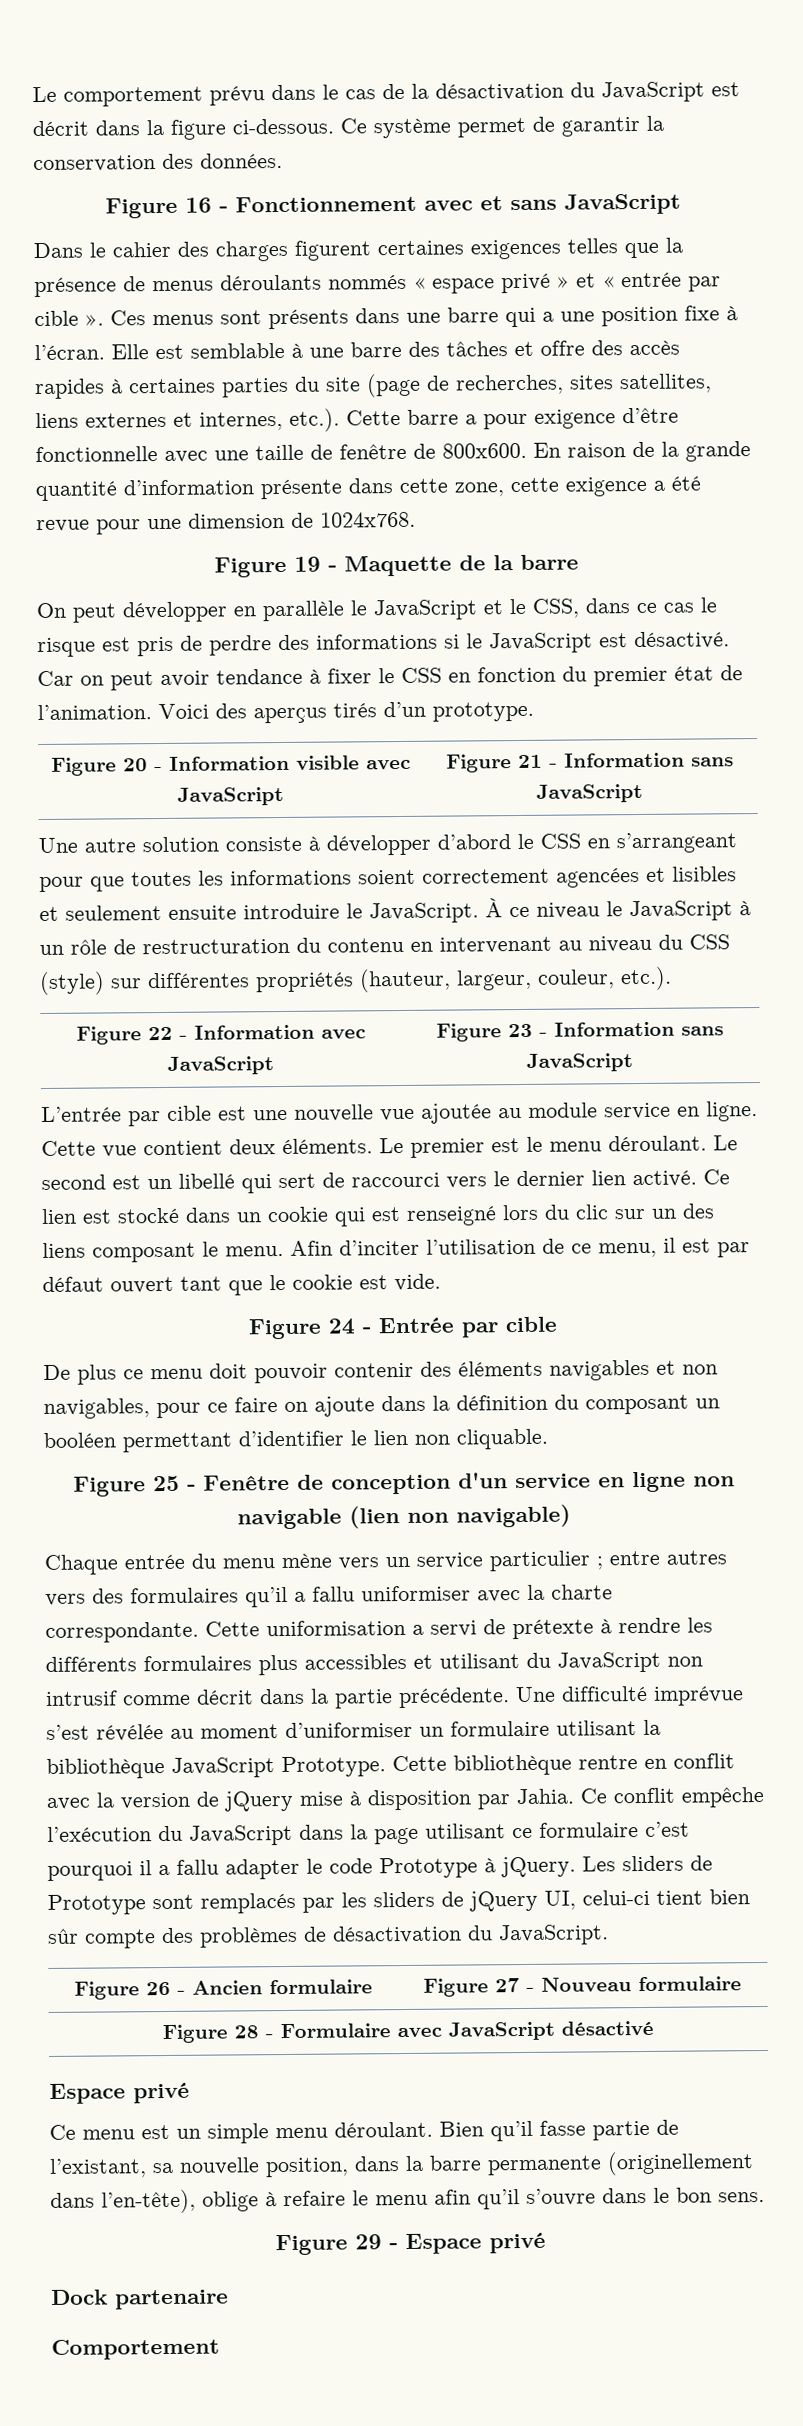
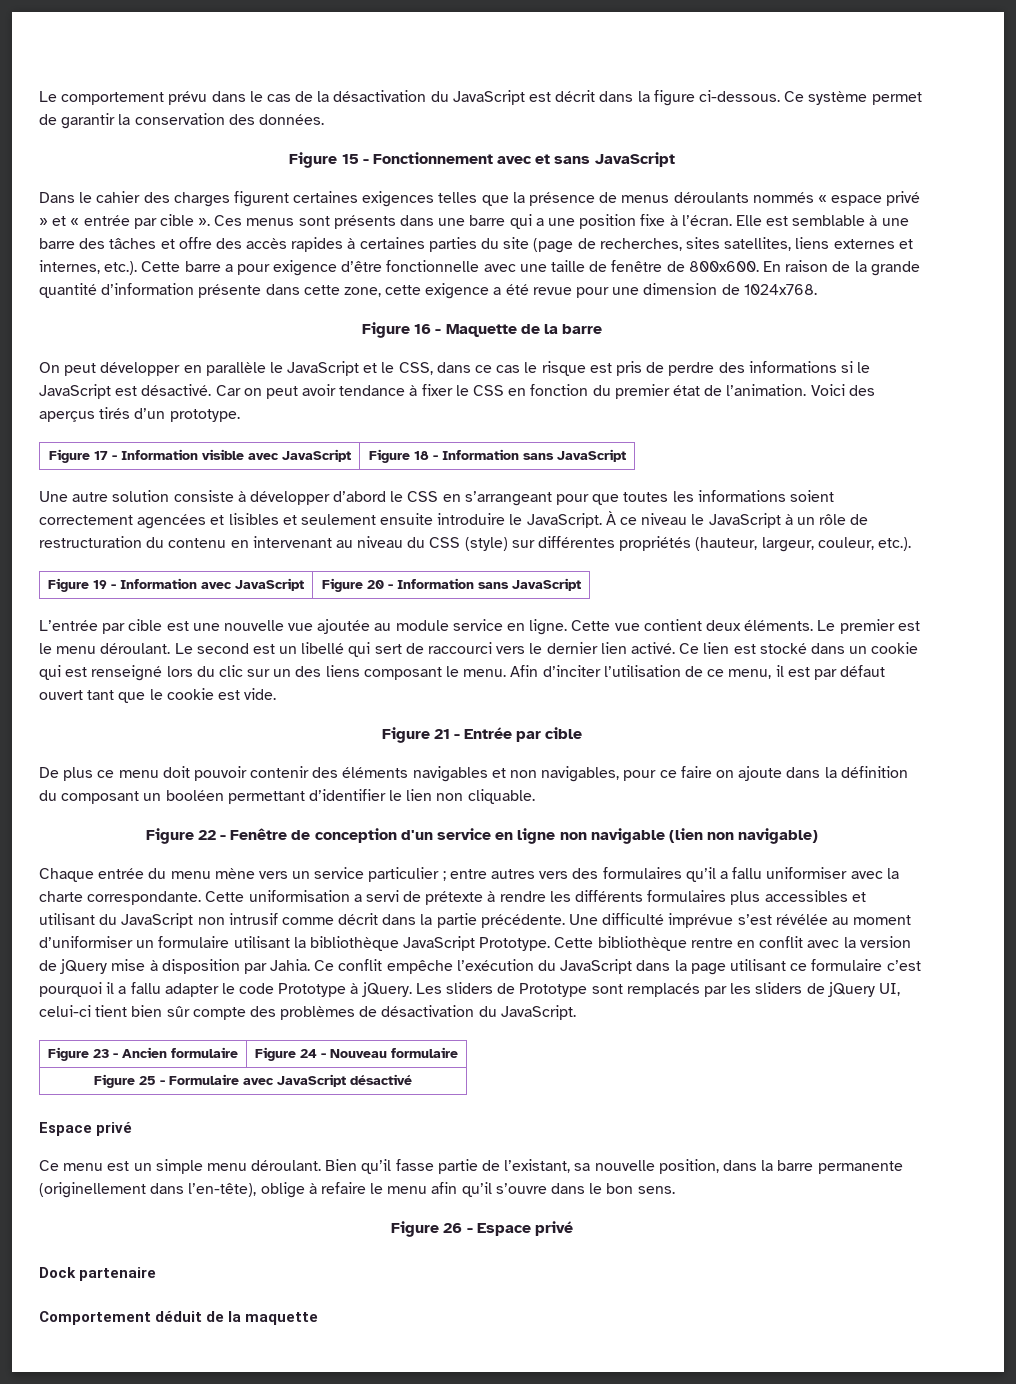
- Figure 16 - Fonctionnement avec et sans JavaScript
+ Figure 15 - Fonctionnement avec et sans JavaScript
- Figure 19 - Maquette de la barre
+ Figure 16 - Maquette de la barre
- Figure 20 - Information visible avec JavaScript | Figure 21 - Information sans JavaScript
+ Figure 17 - Information visible avec JavaScript | Figure 18 - Information sans JavaScript
- Figure 22 - Information avec JavaScript | Figure 23 - Information sans JavaScript
+ Figure 19 - Information avec JavaScript | Figure 20 - Information sans JavaScript
- Figure 24 - Entrée par cible
+ Figure 21 - Entrée par cible
- Figure 25 - Fenêtre de conception d'un service en ligne non navigable (lien non navigable)
+ Figure 22 - Fenêtre de conception d'un service en ligne non navigable (lien non navigable)
- Figure 26 - Ancien formulaire | Figure 27 - Nouveau formulaire
+ Figure 23 - Ancien formulaire | Figure 24 - Nouveau formulaire
- Figure 28 - Formulaire avec JavaScript désactivé
+ Figure 25 - Formulaire avec JavaScript désactivé
- Figure 29 - Espace privé
+ Figure 26 - Espace privé
- Comportement
+ Comportement déduit de la maquette

